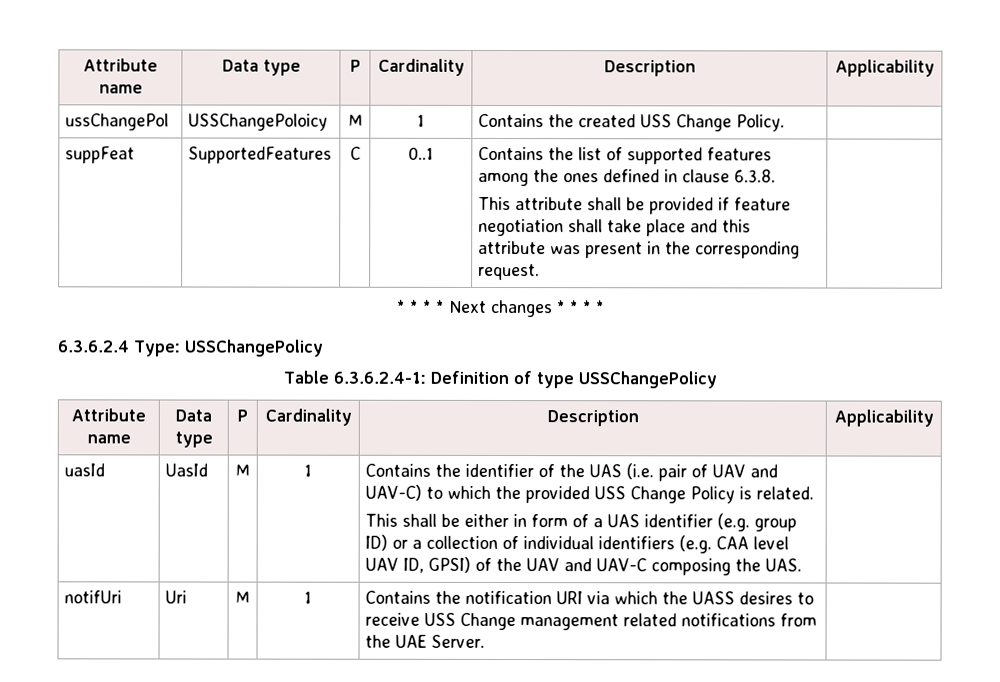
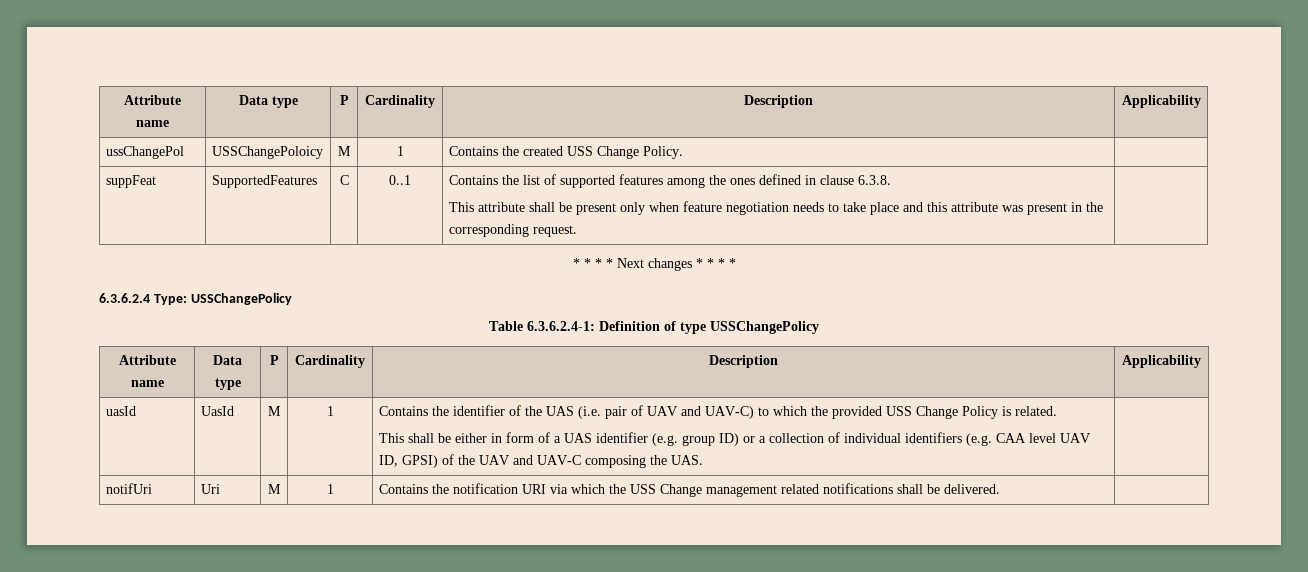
  suppFeat | SupportedFeatures | C | 0..1 | Contains the list of supported features among the ones defined in clause 6.3.8.
- This attribute shall be provided if feature negotiation shall take place and this attribute was present in the corresponding request. |
+ This attribute shall be present only when feature negotiation needs to take place and this attribute was present in the corresponding request. |
- notifUri | Uri | M | 1 | Contains the notification URI via which the UASS desires to receive USS Change management related notifications from the UAE Server. |
+ notifUri | Uri | M | 1 | Contains the notification URI via which the USS Change management related notifications shall be delivered. |

